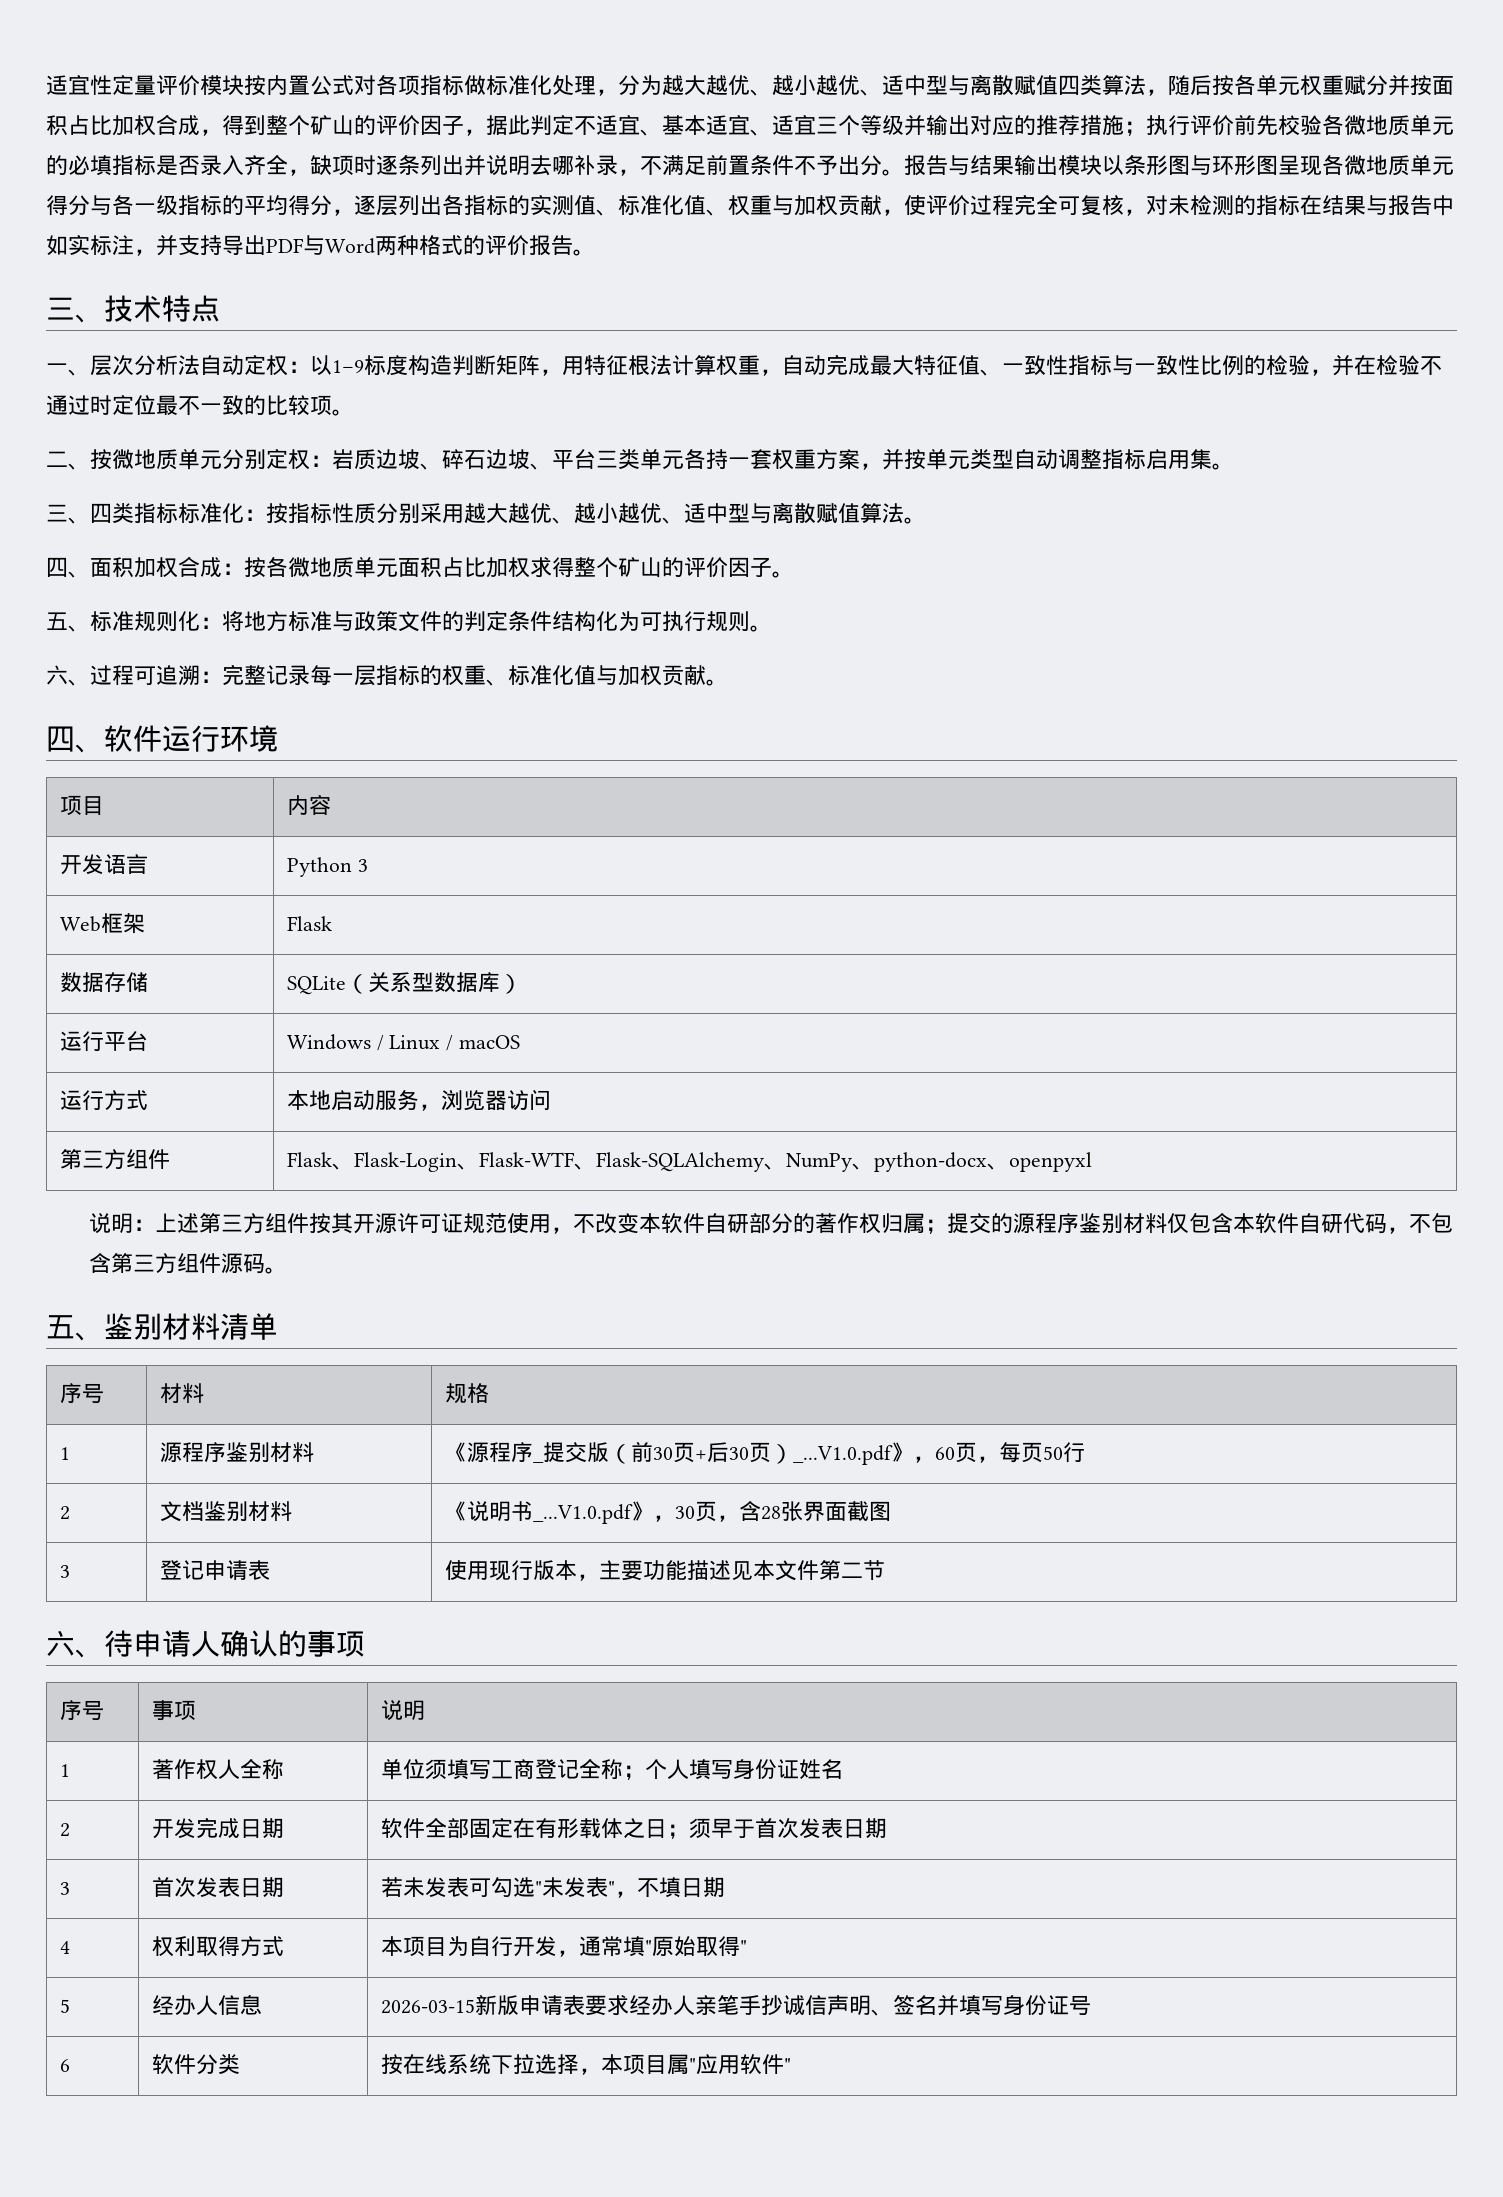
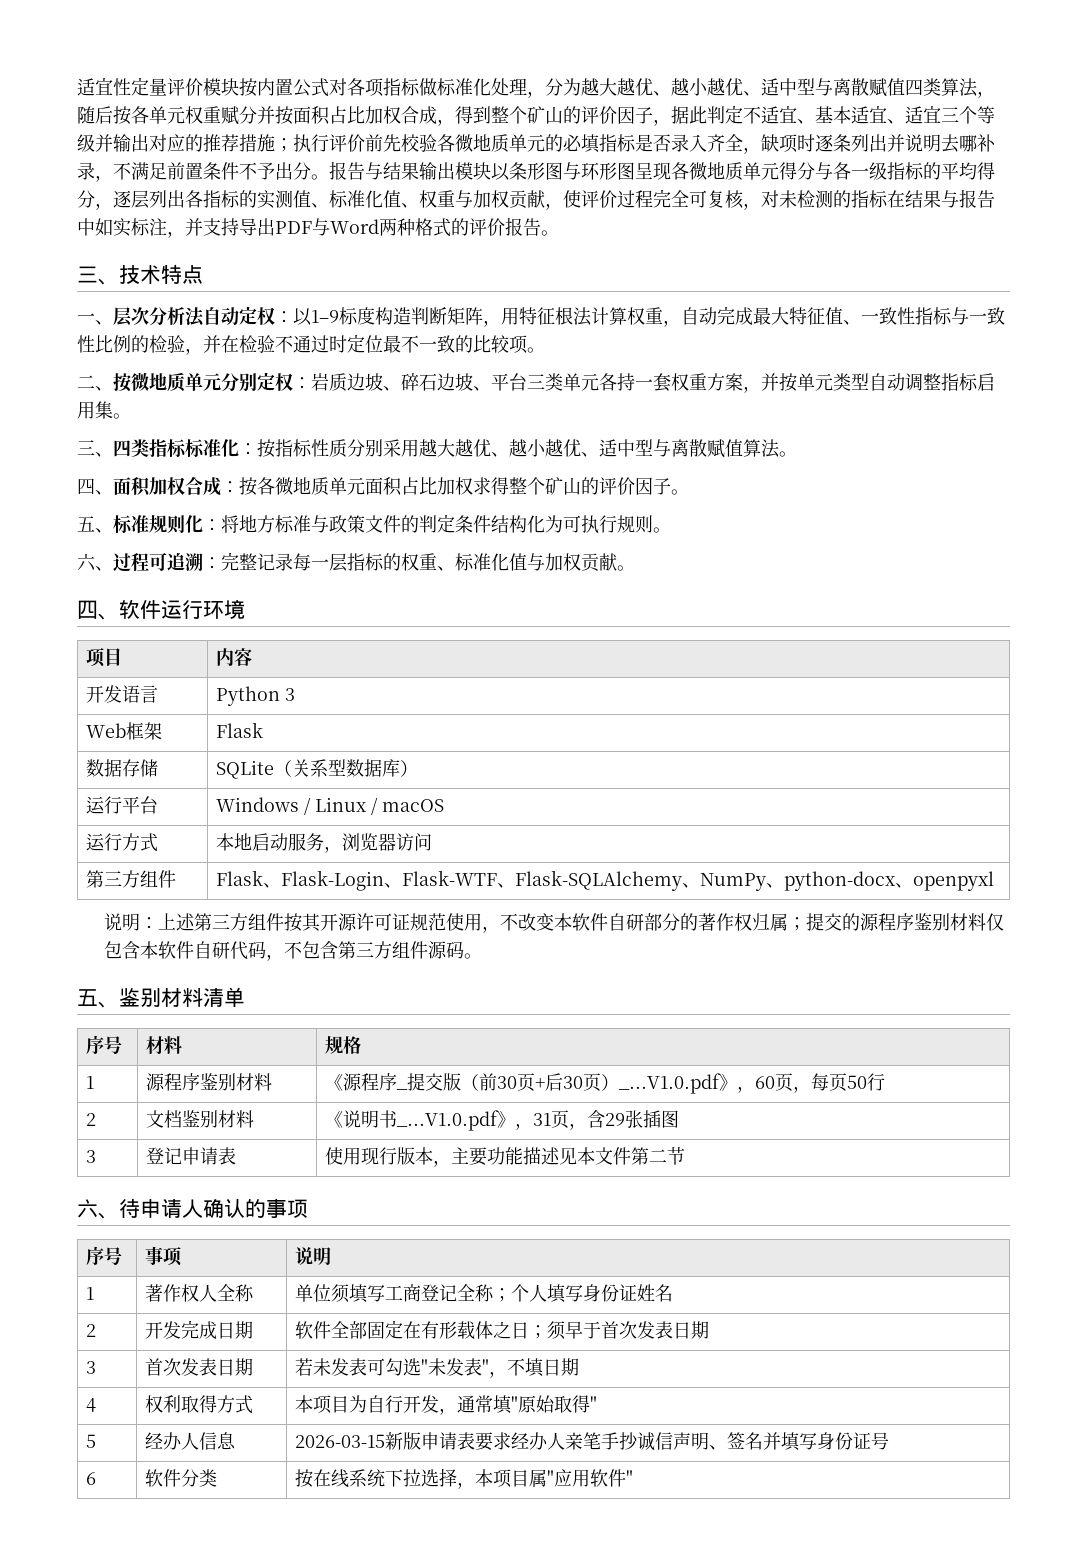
- 2 | 文档鉴别材料 | 《说明书_...V1.0.pdf》，30页，含28张界面截图
+ 2 | 文档鉴别材料 | 《说明书_...V1.0.pdf》，31页，含29张插图

